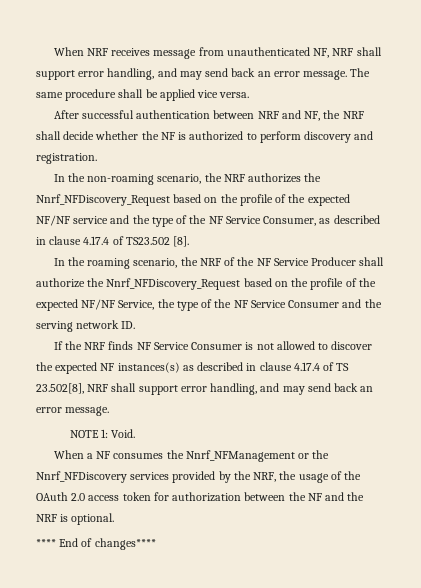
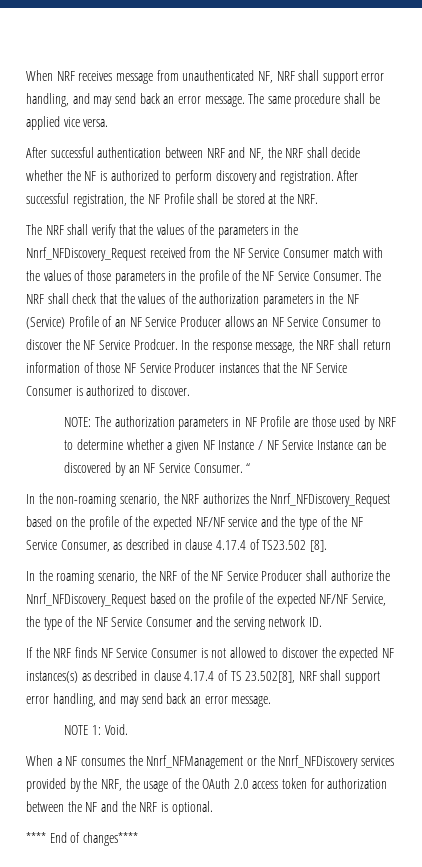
+ After successful registration, the NF Profile shall be stored at the NRF.
+ The NRF shall verify that the values of the parameters in the Nnrf_NFDiscovery_Request received from the NF Service Consumer match with the values of those parameters in the profile of the NF Service Consumer. The NRF shall check that the values of the authorization parameters in the NF (Service) Profile of an NF Service Producer allows an NF Service Consumer to discover the NF Service Prodcuer. In the response message, the NRF shall return information of those NF Service Producer instances that the NF Service Consumer is authorized to discover.
+ NOTE: The authorization parameters in NF Profile are those used by NRF to determine whether a given NF Instance / NF Service Instance can be discovered by an NF Service Consumer. “

